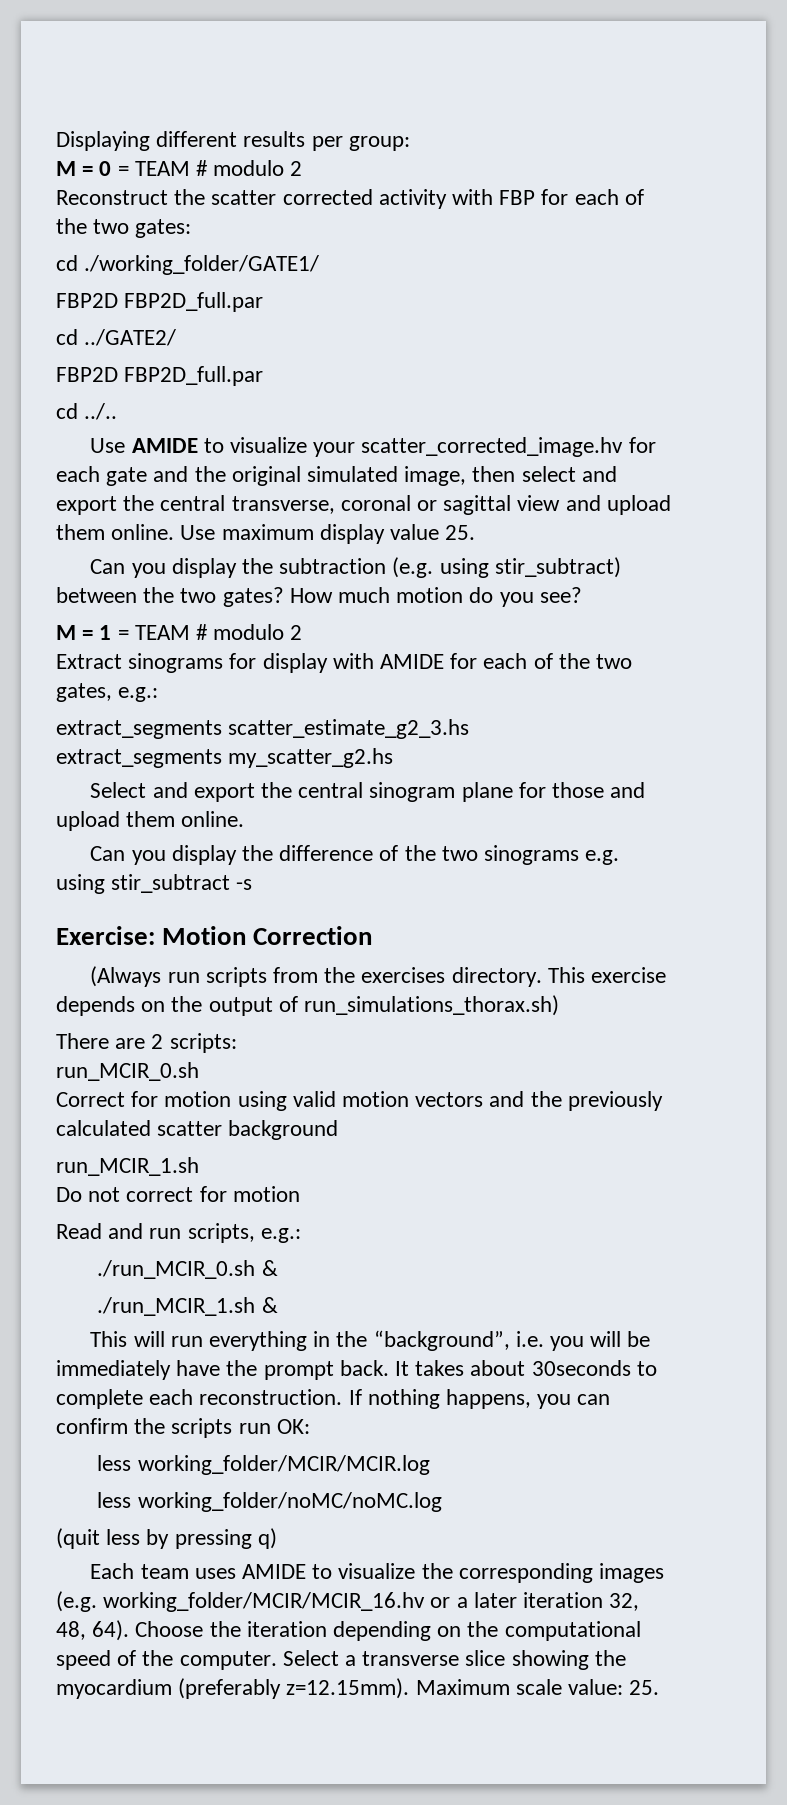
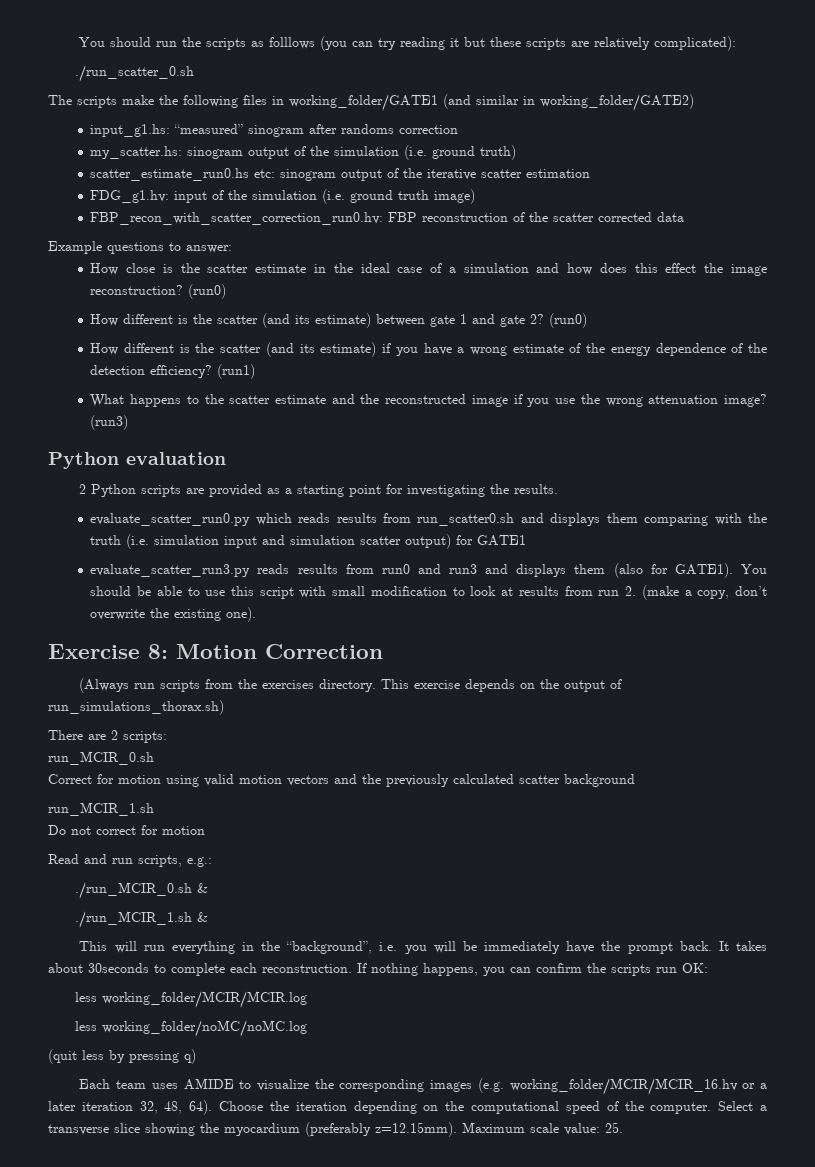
- Displaying different results per group:
- M = 0 = TEAM # modulo 2
- Reconstruct the scatter corrected activity with FBP for each of the two gates:
- cd ./working_folder/GATE1/
- FBP2D FBP2D_full.par
- cd ../GATE2/
- FBP2D FBP2D_full.par
- cd ../..
- Use AMIDE to visualize your scatter_corrected_image.hv for each gate and the original simulated image, then select and export the central transverse, coronal or sagittal view and upload them online. Use maximum display value 25.
- Can you display the subtraction (e.g. using stir_subtract) between the two gates? How much motion do you see?
- M = 1 = TEAM # modulo 2
- Extract sinograms for display with AMIDE for each of the two gates, e.g.:
- extract_segments scatter_estimate_g2_3.hs
- extract_segments my_scatter_g2.hs
- Select and export the central sinogram plane for those and upload them online.
- Can you display the difference of the two sinograms e.g. using stir_subtract -s
- Exercise: Motion Correction
+ You should run the scripts as folllows (you can try reading it but these scripts are relatively complicated):
+ ./run_scatter_0.sh
+ The scripts make the following files in working_folder/GATE1 (and similar in working_folder/GATE2)
+ input_g1.hs: “measured” sinogram after randoms correction
+ my_scatter.hs: sinogram output of the simulation (i.e. ground truth)
+ scatter_estimate_run0.hs etc: sinogram output of the iterative scatter estimation
+ FDG_g1.hv: input of the simulation (i.e. ground truth image)
+ FBP_recon_with_scatter_correction_run0.hv: FBP reconstruction of the scatter corrected data
+ Example questions to answer:
+ How close is the scatter estimate in the ideal case of a simulation and how does this effect the image reconstruction? (run0)
+ How different is the scatter (and its estimate) between gate 1 and gate 2? (run0)
+ How different is the scatter (and its estimate) if you have a wrong estimate of the energy dependence of the detection efficiency? (run1)
+ What happens to the scatter estimate and the reconstructed image if you use the wrong attenuation image? (run3)
+ Python evaluation
+ 2 Python scripts are provided as a starting point for investigating the results.
+ evaluate_scatter_run0.py which reads results from run_scatter0.sh and displays them comparing with the truth (i.e. simulation input and simulation scatter output) for GATE1
+ evaluate_scatter_run3.py reads results from run0 and run3 and displays them (also for GATE1). You should be able to use this script with small modification to look at results from run 2. (make a copy, don’t overwrite the existing one).
+ Exercise 8: Motion Correction

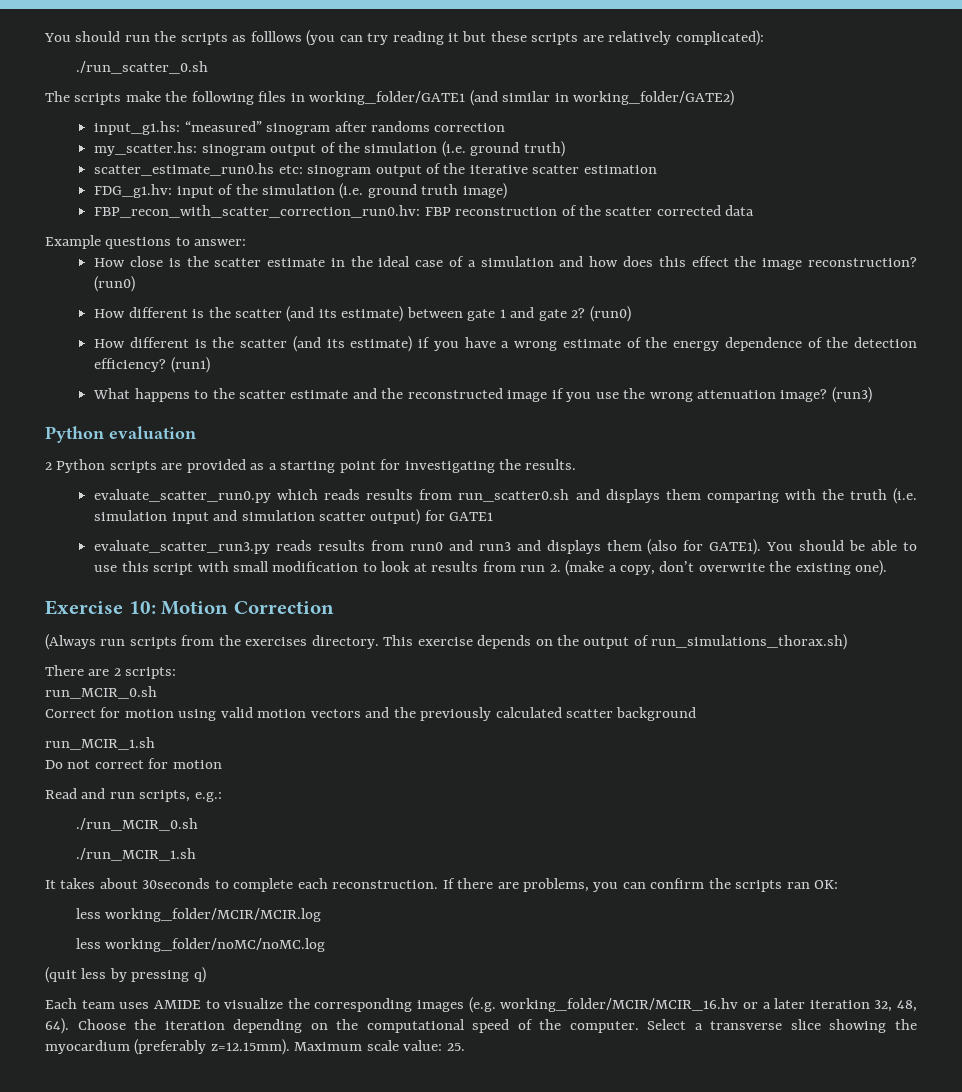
- Exercise 8: Motion Correction
+ Exercise 10: Motion Correction
- ./run_MCIR_0.sh &
+ ./run_MCIR_0.sh
- ./run_MCIR_1.sh &
- This will run everything in the “background”, i.e. you will be immediately have the prompt back. It takes about 30seconds to complete each reconstruction.
+ ./run_MCIR_1.sh
+ It takes about 30seconds to complete each reconstruction.
- If nothing happens, you can confirm the scripts run OK:
+ If there are problems, you can confirm the scripts ran OK:

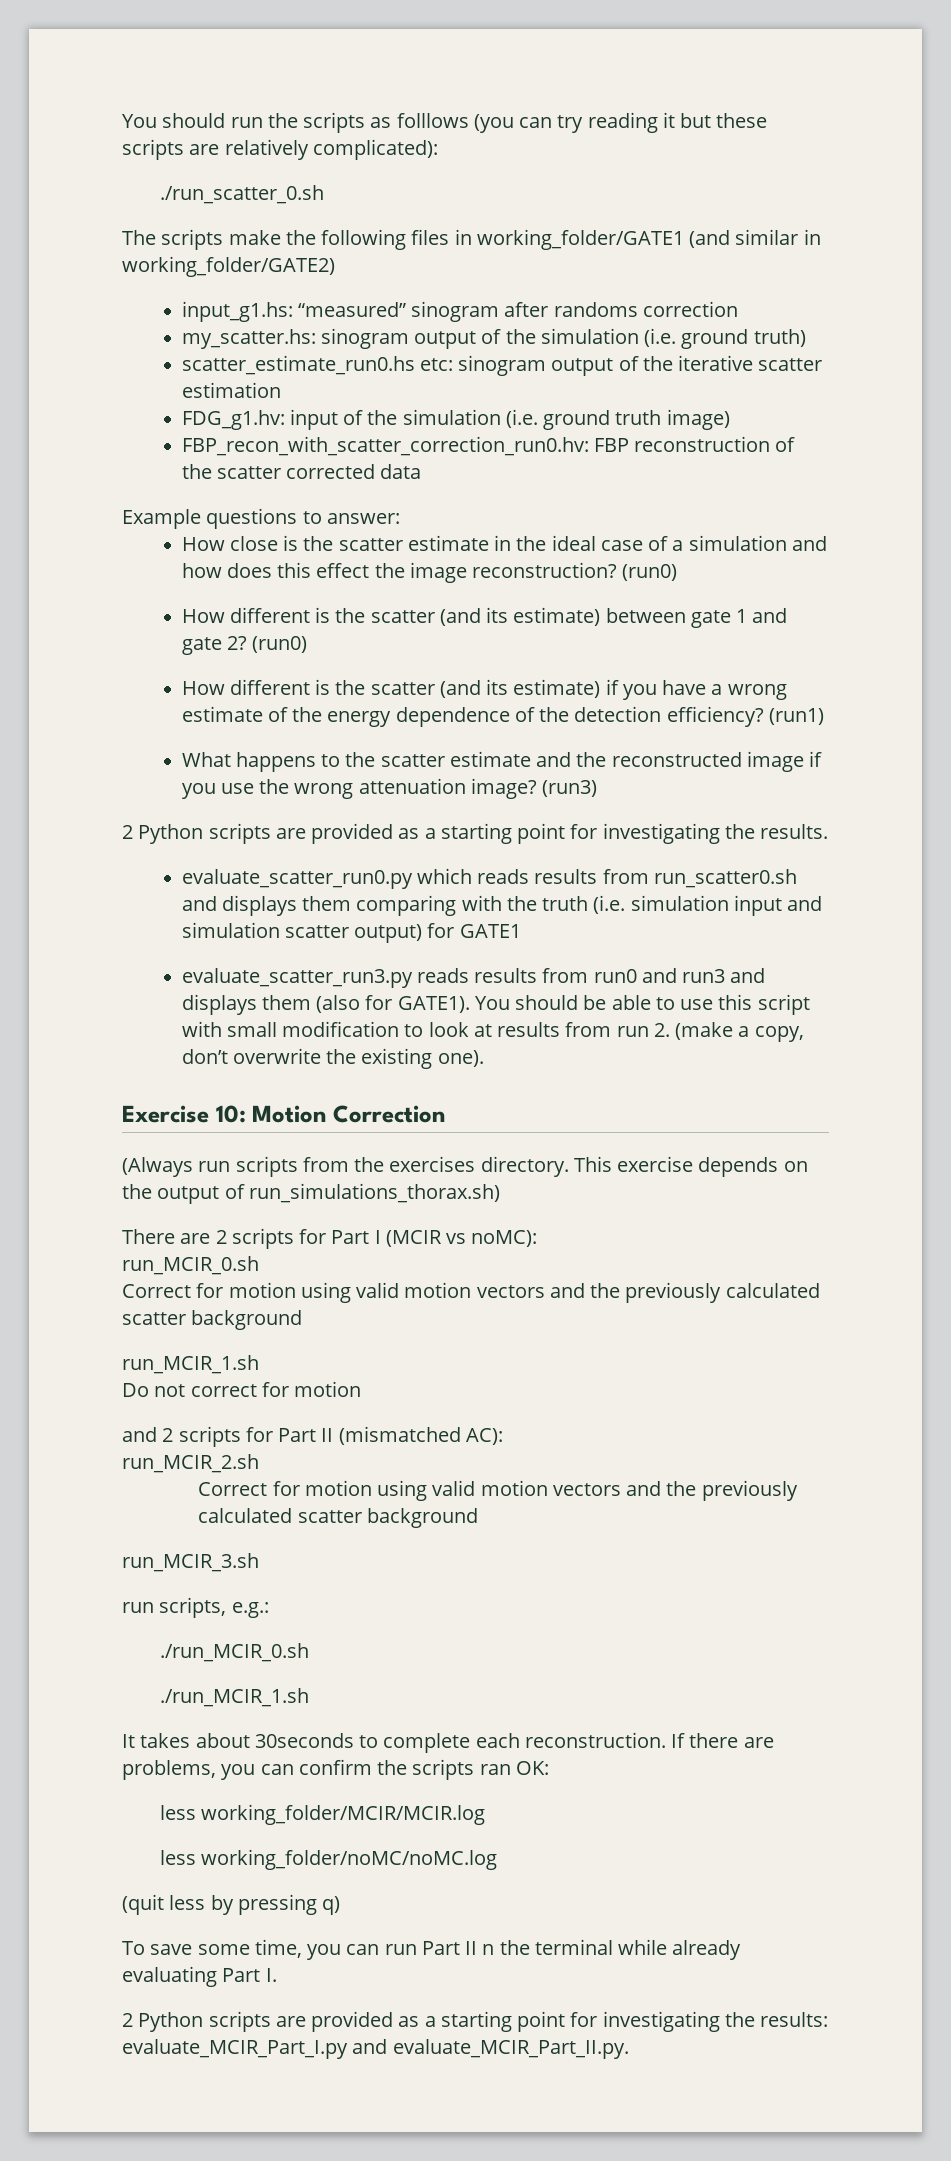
- Python evaluation
- There are 2 scripts:
+ There are 2 scripts for Part I (MCIR vs noMC):
- Read and run scripts, e.g.:
+ and 2 scripts for Part II (mismatched AC):
+ run_MCIR_2.sh
+ Correct for motion using valid motion vectors and the previously calculated scatter background
+ run_MCIR_3.sh
+ run scripts, e.g.:
- Each team uses AMIDE to visualize the corresponding images (e.g. working_folder/MCIR/MCIR_16.hv or a later iteration 32, 48, 64). Choose the iteration depending on the computational speed of the computer. Select a transverse slice showing the myocardium (preferably z=12.15mm). Maximum scale value: 25.
+ To save some time, you can run Part II n the terminal while already evaluating Part I.
+ 2 Python scripts are provided as a starting point for investigating the results: evaluate_MCIR_Part_I.py and evaluate_MCIR_Part_II.py.

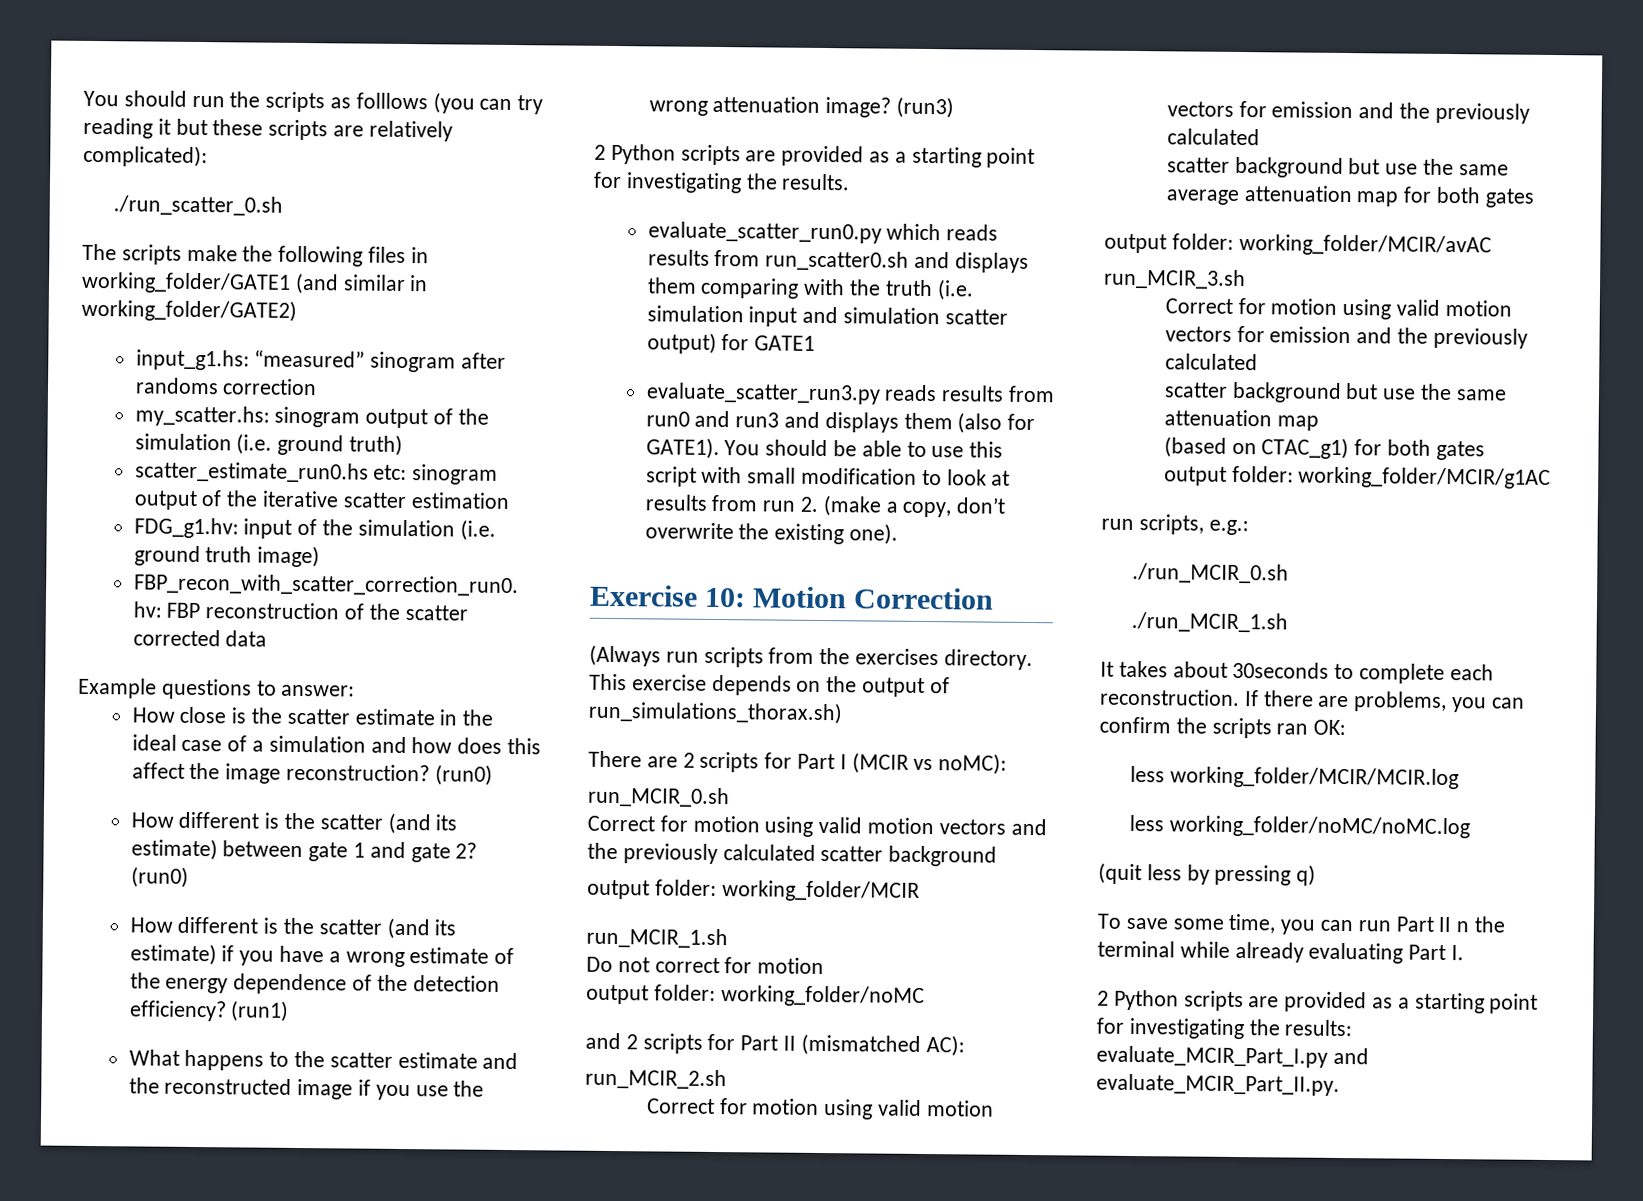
- How close is the scatter estimate in the ideal case of a simulation and how does this effect the image reconstruction?
+ How close is the scatter estimate in the ideal case of a simulation and how does this affect the image reconstruction?
+ output folder: working_folder/MCIR
+ output folder: working_folder/noMC
  run_MCIR_2.sh
- Correct for motion using valid motion vectors and the previously calculated scatter background
+ Correct for motion using valid motion vectors for emission and the previously calculated
+ scatter background but use the same average attenuation map for both gates
+ output folder: working_folder/MCIR/avAC
  run_MCIR_3.sh
+ Correct for motion using valid motion vectors for emission and the previously calculated
+ scatter background but use the same attenuation map
+ (based on CTAC_g1) for both gates
+ output folder: working_folder/MCIR/g1AC

